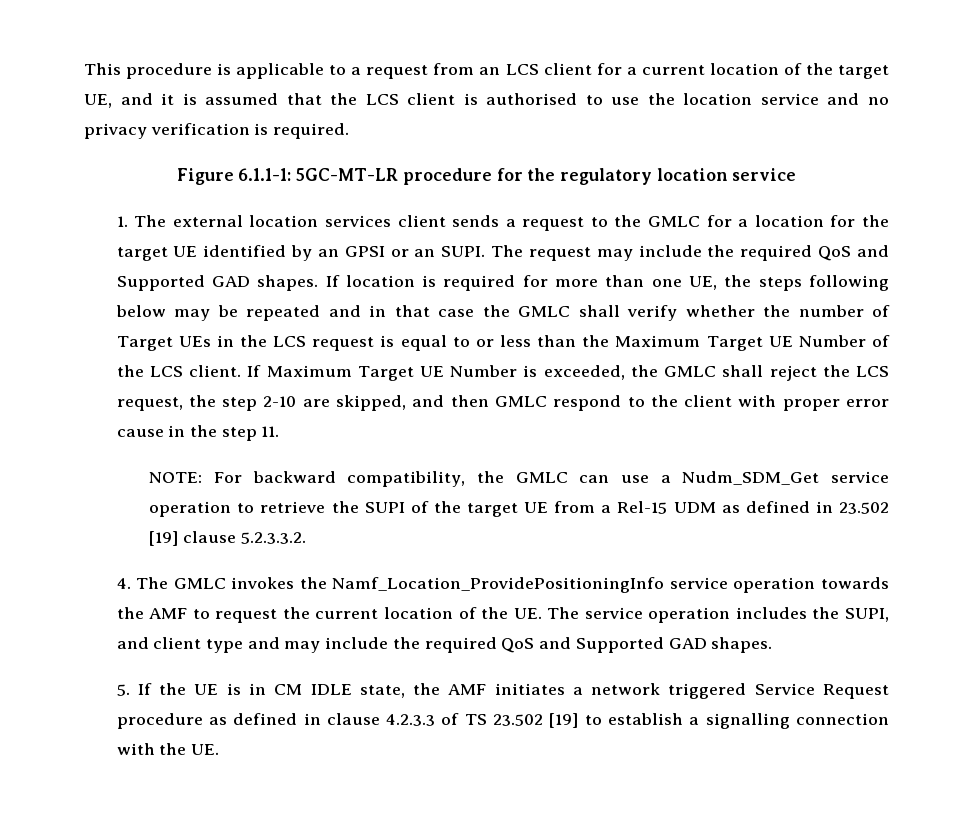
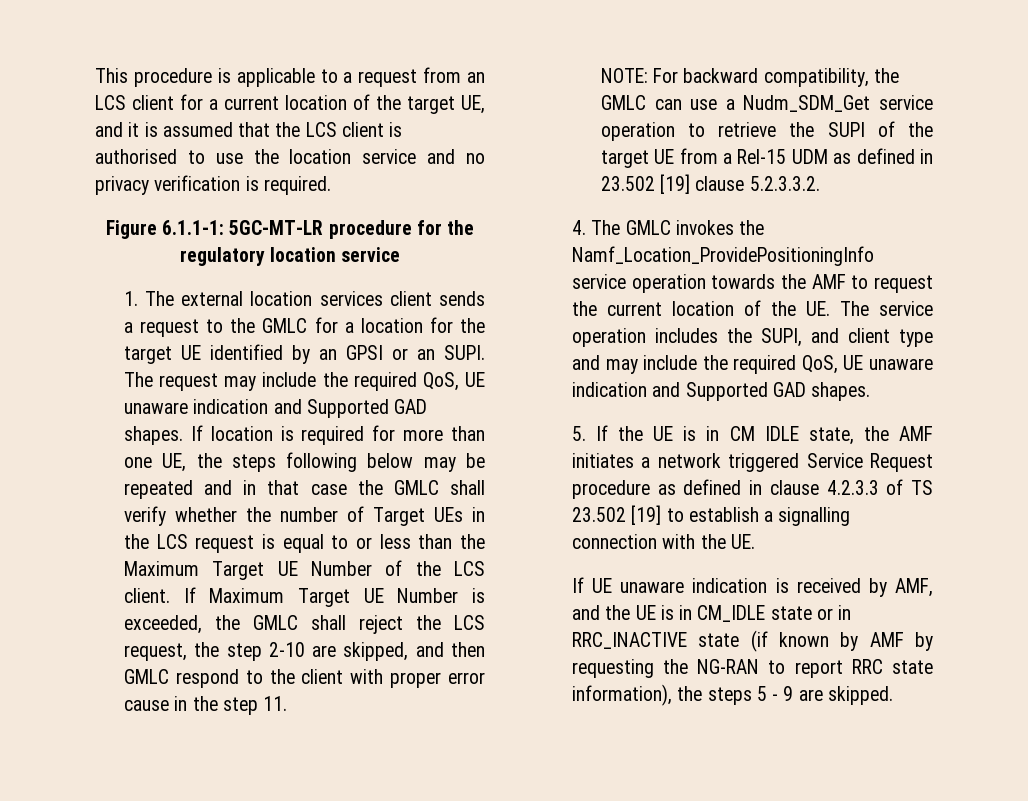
- The request may include the required QoS and Supported GAD shapes.
+ The request may include the required QoS, UE unaware indication and Supported GAD shapes.
- 4. The GMLC invokes the Namf_Location_ProvidePositioningInfo service operation towards the AMF to request the current location of the UE. The service operation includes the SUPI, and client type and may include the required QoS and Supported GAD shapes.
+ 4. The GMLC invokes the Namf_Location_ProvidePositioningInfo service operation towards the AMF to request the current location of the UE. The service operation includes the SUPI, and client type and may include the required QoS, UE unaware indication and Supported GAD shapes.
+ If UE unaware indication is received by AMF, and the UE is in CM_IDLE state or in RRC_INACTIVE state (if known by AMF by requesting the NG-RAN to report RRC state information), the steps 5 - 9 are skipped.

